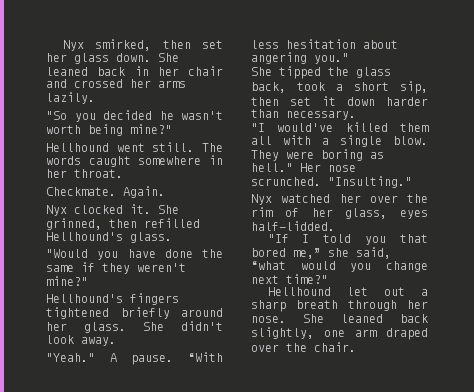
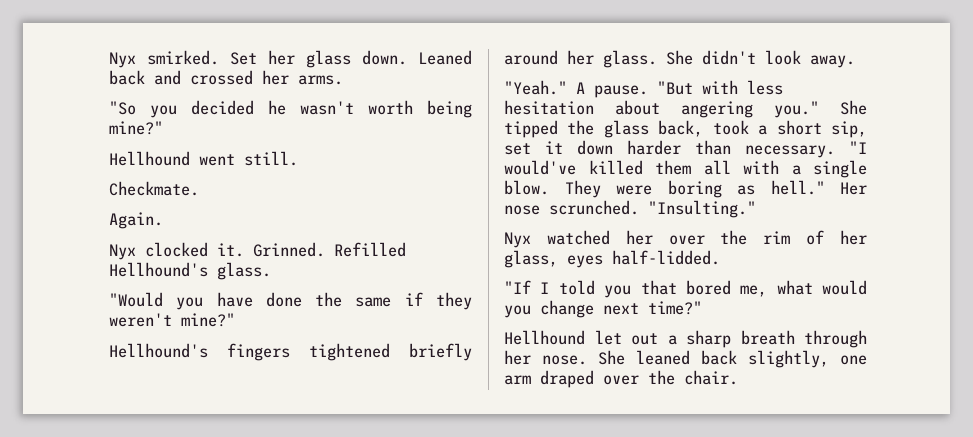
- Nyx smirked, then set her glass down. She leaned back in her chair and crossed her arms lazily.
+ Nyx smirked. Set her glass down. Leaned back and crossed her arms.
- The words caught somewhere in her throat.
- Checkmate. Again.
+ Checkmate.
+ Again.
- She grinned, then refilled Hellhound's glass.
+ Grinned. Refilled Hellhound's glass.
- “With less hesitation about angering you."
- She tipped the glass back, took a short sip, then set it down harder than necessary.
- "I would've killed them all with a single blow.
+ "But with less hesitation about angering you." She tipped the glass back, took a short sip, set it down harder than necessary. "I would've killed them all with a single blow.
- "If I told you that bored me,” she said, “what would you change next time?"
+ "If I told you that bored me, what would you change next time?"

